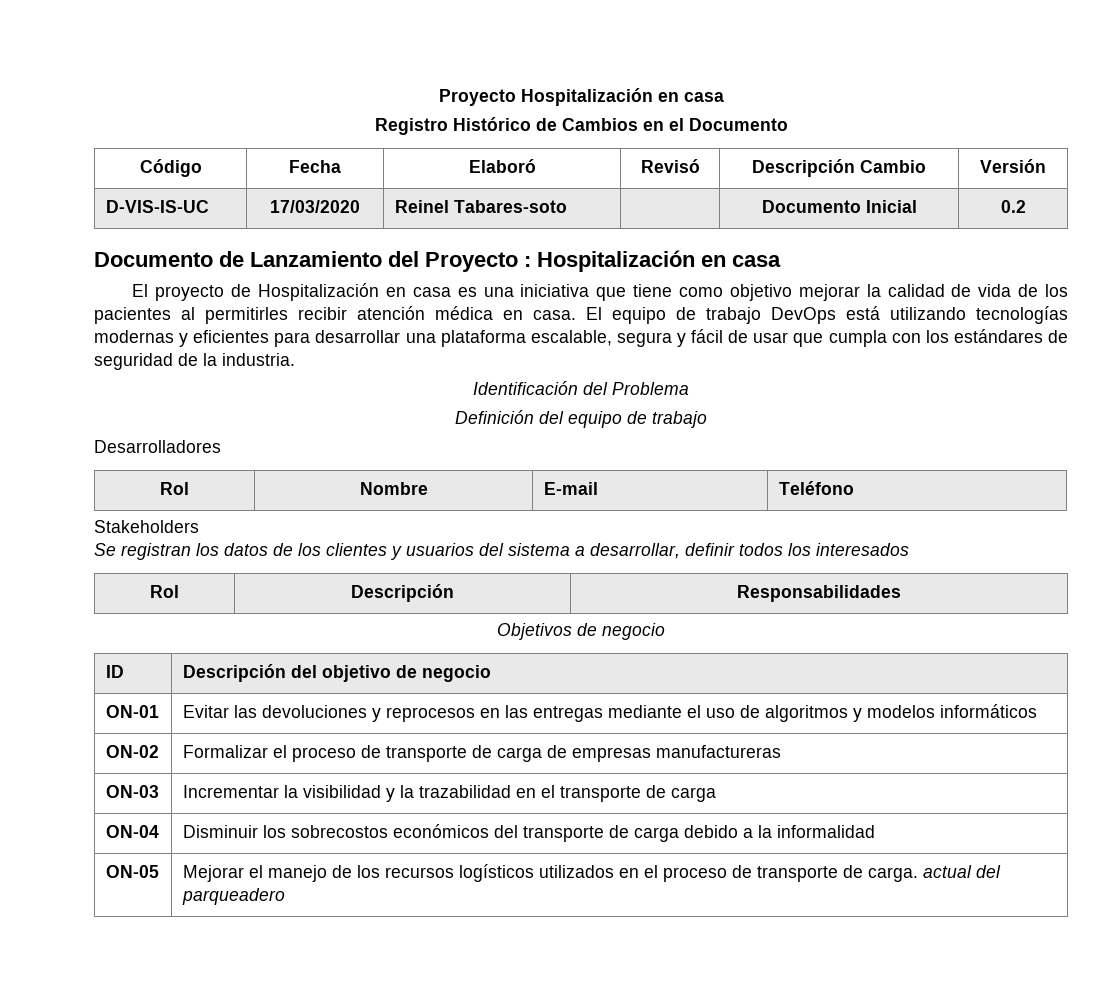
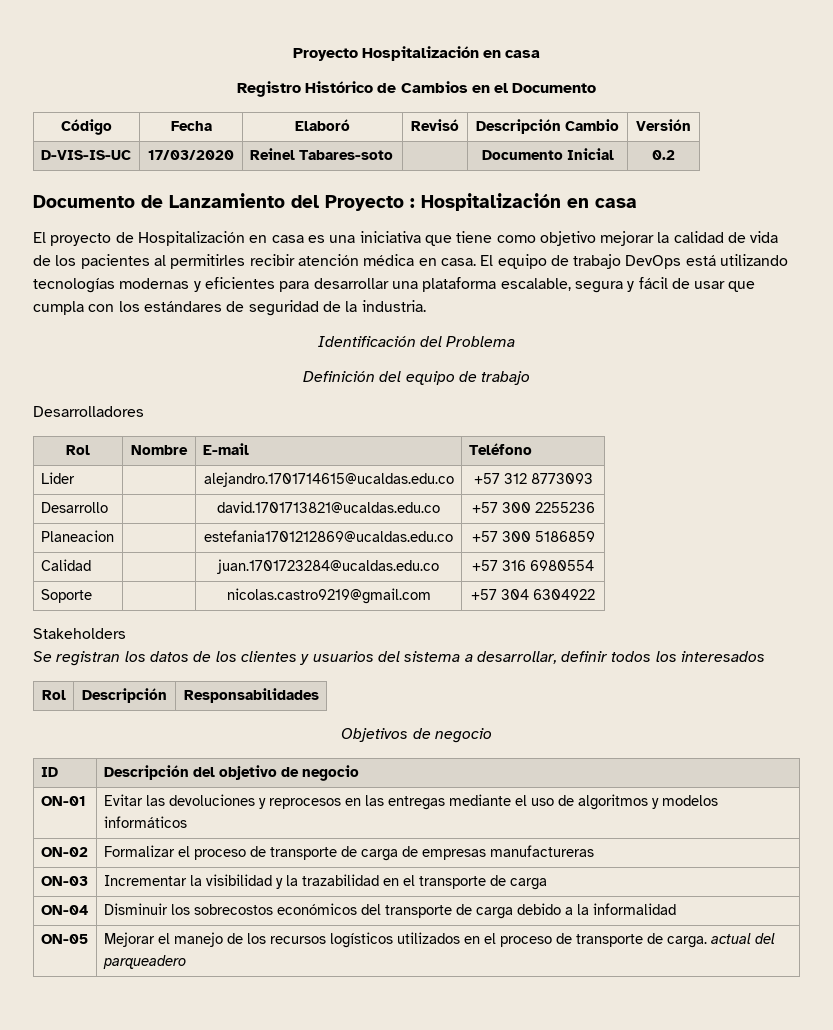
+ Lider | | alejandro.1701714615@ucaldas.edu.co | +57 312 8773093
+ Desarrollo | | david.1701713821@ucaldas.edu.co | +57 300 2255236
+ Planeacion | | estefania1701212869@ucaldas.edu.co | +57 300 5186859
+ Calidad | | juan.1701723284@ucaldas.edu.co | +57 316 6980554
+ Soporte | | nicolas.castro9219@gmail.com | +57 304 6304922

